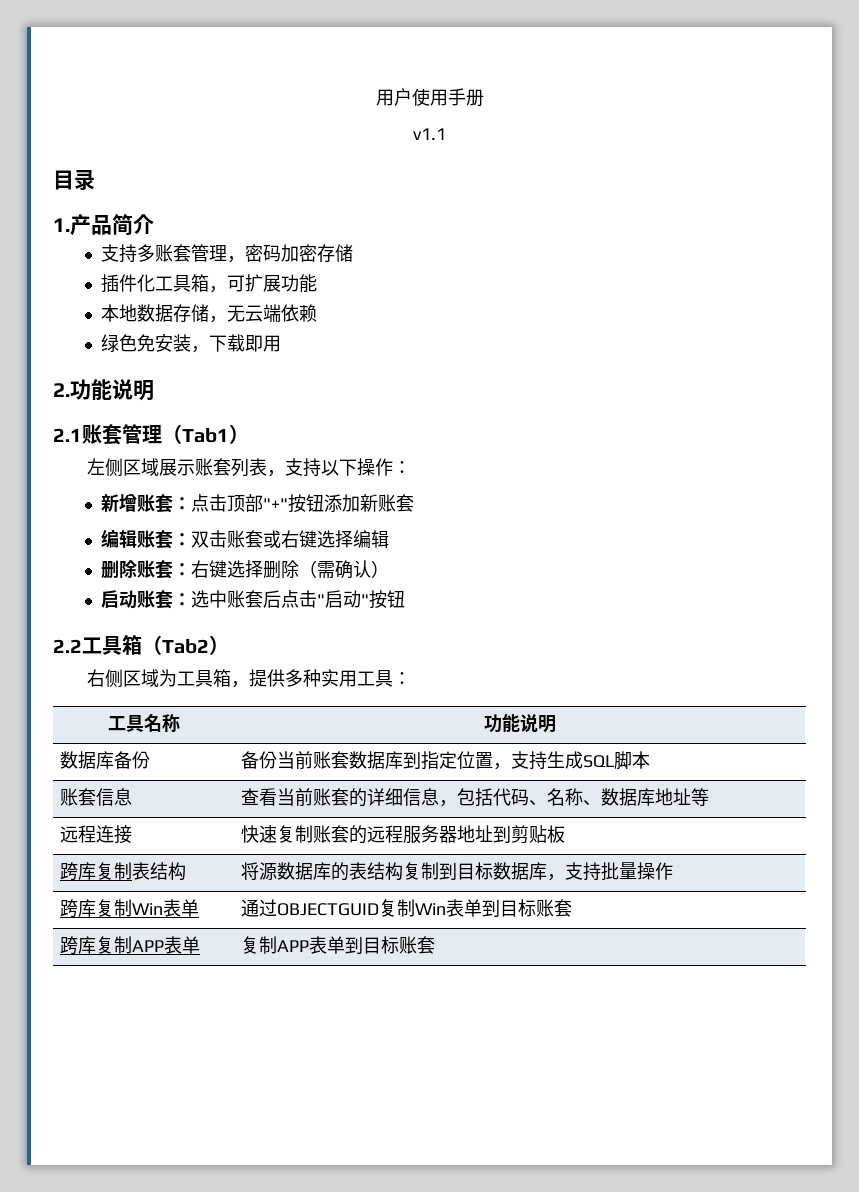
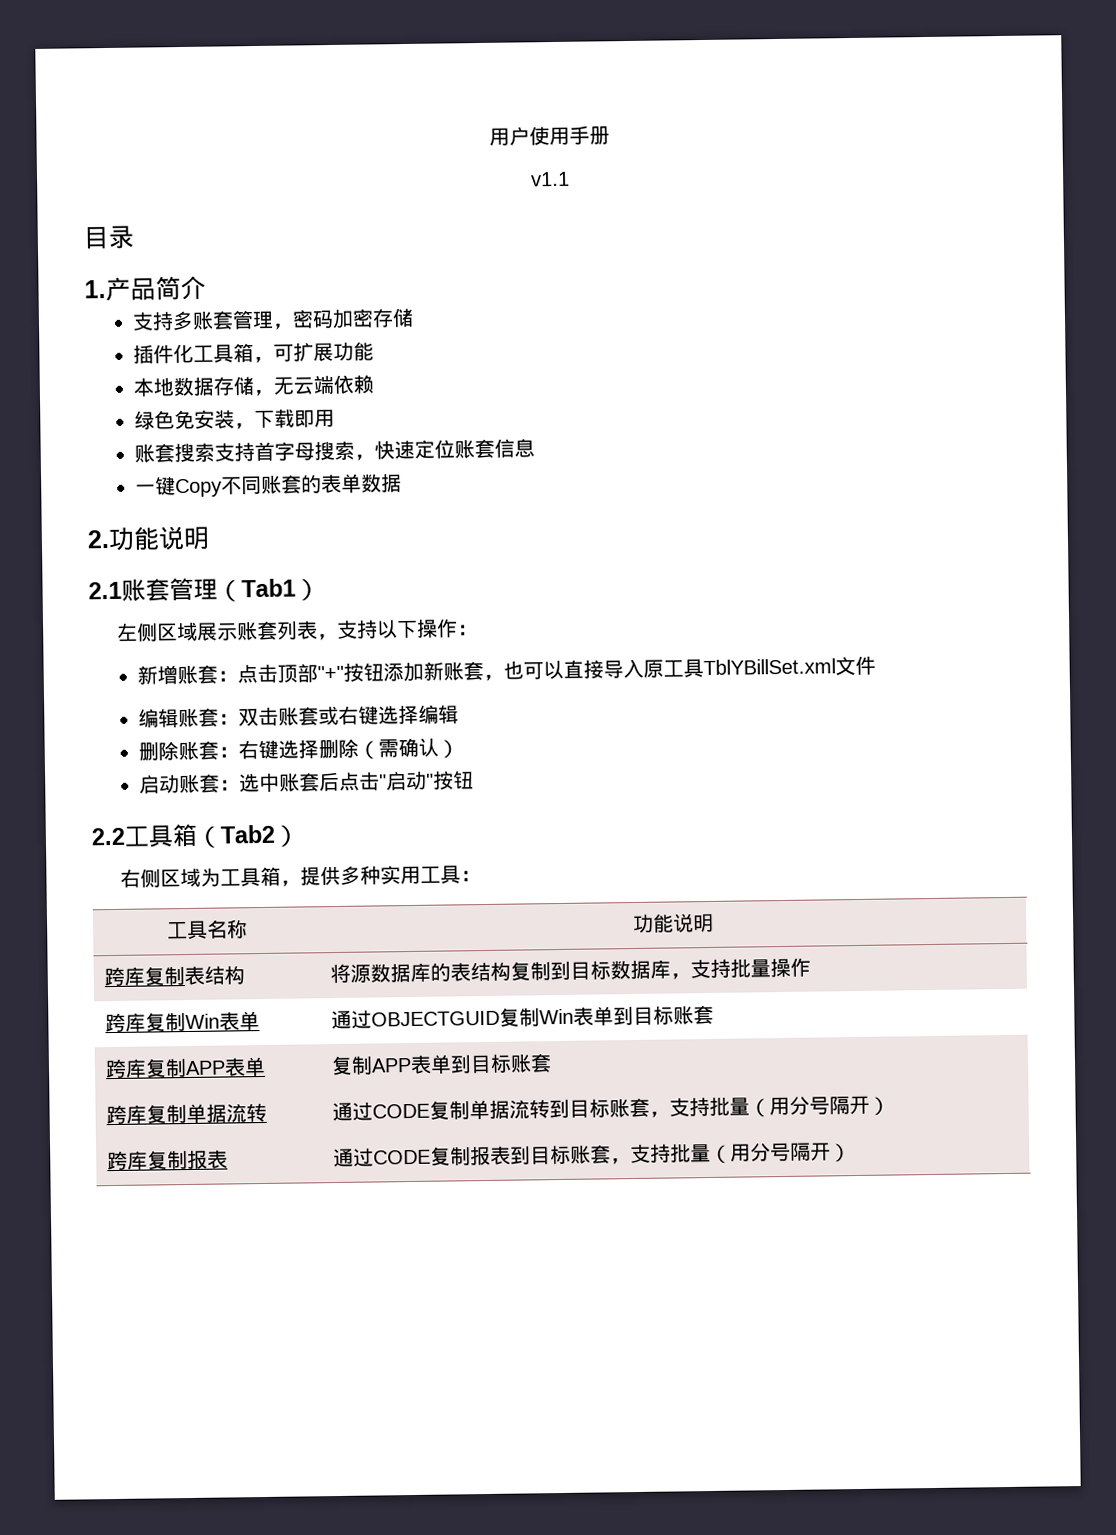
+ 账套搜索支持首字母搜索，快速定位账套信息
+ 一键Copy不同账套的表单数据
- 新增账套：点击顶部"+"按钮添加新账套
+ 新增账套：点击顶部"+"按钮添加新账套，也可以直接导入原工具TblYBillSet.xml文件
- 数据库备份 | 备份当前账套数据库到指定位置，支持生成SQL脚本
- 账套信息 | 查看当前账套的详细信息，包括代码、名称、数据库地址等
- 远程连接 | 快速复制账套的远程服务器地址到剪贴板
+ 跨库复制单据流转 | 通过CODE复制单据流转到目标账套，支持批量（用分号隔开）
+ 跨库复制报表 | 通过CODE复制报表到目标账套，支持批量（用分号隔开）

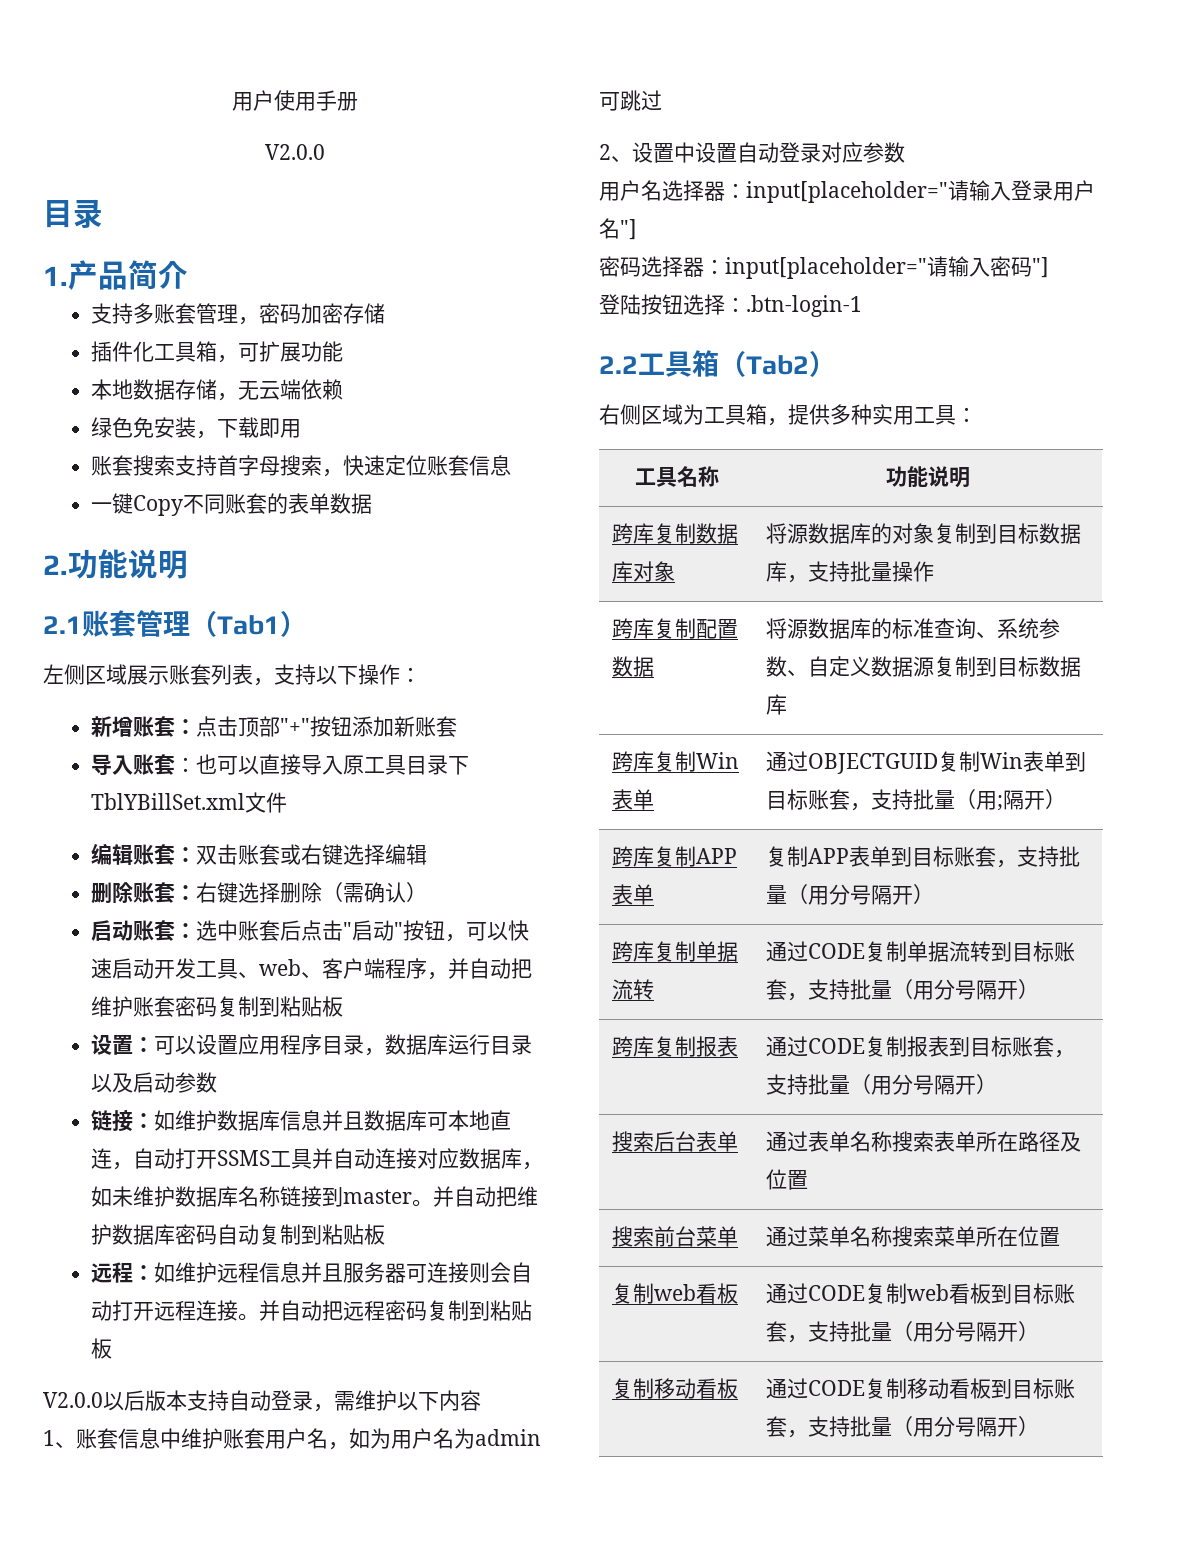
  用户使用手册
- v1.1
+ V2.0.0
- 新增账套：点击顶部"+"按钮添加新账套，也可以直接导入原工具TblYBillSet.xml文件
+ 新增账套：点击顶部"+"按钮添加新账套
+ 导入账套：也可以直接导入原工具目录下TblYBillSet.xml文件
- 启动账套：选中账套后点击"启动"按钮
+ 启动账套：选中账套后点击"启动"按钮，可以快速启动开发工具、web、客户端程序，并自动把维护账套密码复制到粘贴板
+ 设置：可以设置应用程序目录，数据库运行目录以及启动参数
+ 链接：如维护数据库信息并且数据库可本地直连，自动打开SSMS工具并自动连接对应数据库，如未维护数据库名称链接到master。并自动把维护数据库密码自动复制到粘贴板
+ 远程：如维护远程信息并且服务器可连接则会自动打开远程连接。并自动把远程密码复制到粘贴板
+ V2.0.0以后版本支持自动登录，需维护以下内容
+ 1、账套信息中维护账套用户名，如为用户名为admin可跳过
+ 2、设置中设置自动登录对应参数
+ 用户名选择器：input[placeholder="请输入登录用户名"]
+ 密码选择器：input[placeholder="请输入密码"]
+ 登陆按钮选择：.btn-login-1
- 跨库复制表结构 | 将源数据库的表结构复制到目标数据库，支持批量操作
+ 跨库复制数据库对象 | 将源数据库的对象复制到目标数据库，支持批量操作
+ 跨库复制配置数据 | 将源数据库的标准查询、系统参数、自定义数据源复制到目标数据库
- 跨库复制Win表单 | 通过OBJECTGUID复制Win表单到目标账套
+ 跨库复制Win表单 | 通过OBJECTGUID复制Win表单到目标账套，支持批量（用;隔开）
- 跨库复制APP表单 | 复制APP表单到目标账套
+ 跨库复制APP表单 | 复制APP表单到目标账套，支持批量（用分号隔开）
+ 搜索后台表单 | 通过表单名称搜索表单所在路径及位置
+ 搜索前台菜单 | 通过菜单名称搜索菜单所在位置
+ 复制web看板 | 通过CODE复制web看板到目标账套，支持批量（用分号隔开）
+ 复制移动看板 | 通过CODE复制移动看板到目标账套，支持批量（用分号隔开）

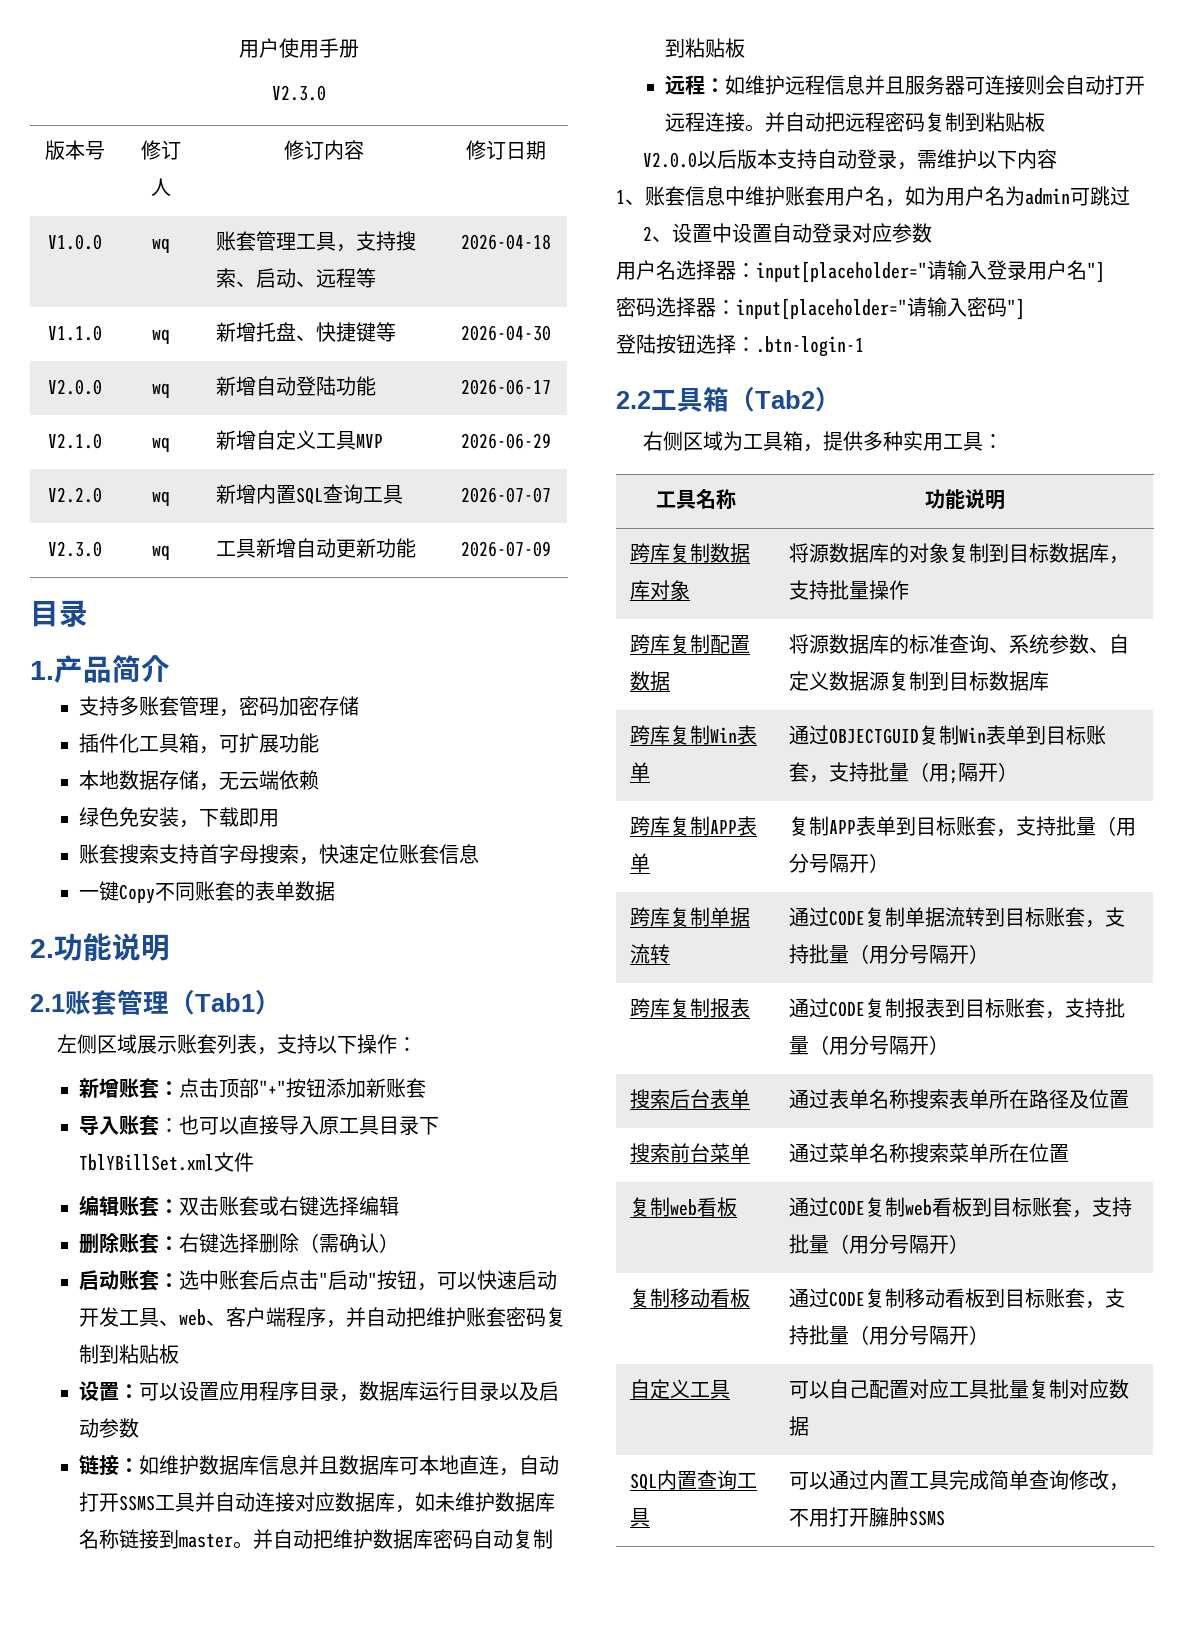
  用户使用手册
- V2.0.0
+ V2.3.0
+ 版本号 | 修订人 | 修订内容 | 修订日期
+ V1.0.0 | wq | 账套管理工具，支持搜索、启动、远程等 | 2026-04-18
+ V1.1.0 | wq | 新增托盘、快捷键等 | 2026-04-30
+ V2.0.0 | wq | 新增自动登陆功能 | 2026-06-17
+ V2.1.0 | wq | 新增自定义工具MVP | 2026-06-29
+ V2.2.0 | wq | 新增内置SQL查询工具 | 2026-07-07
+ V2.3.0 | wq | 工具新增自动更新功能 | 2026-07-09
+ 自定义工具 | 可以自己配置对应工具批量复制对应数据
+ SQL内置查询工具 | 可以通过内置工具完成简单查询修改，不用打开臃肿SSMS

